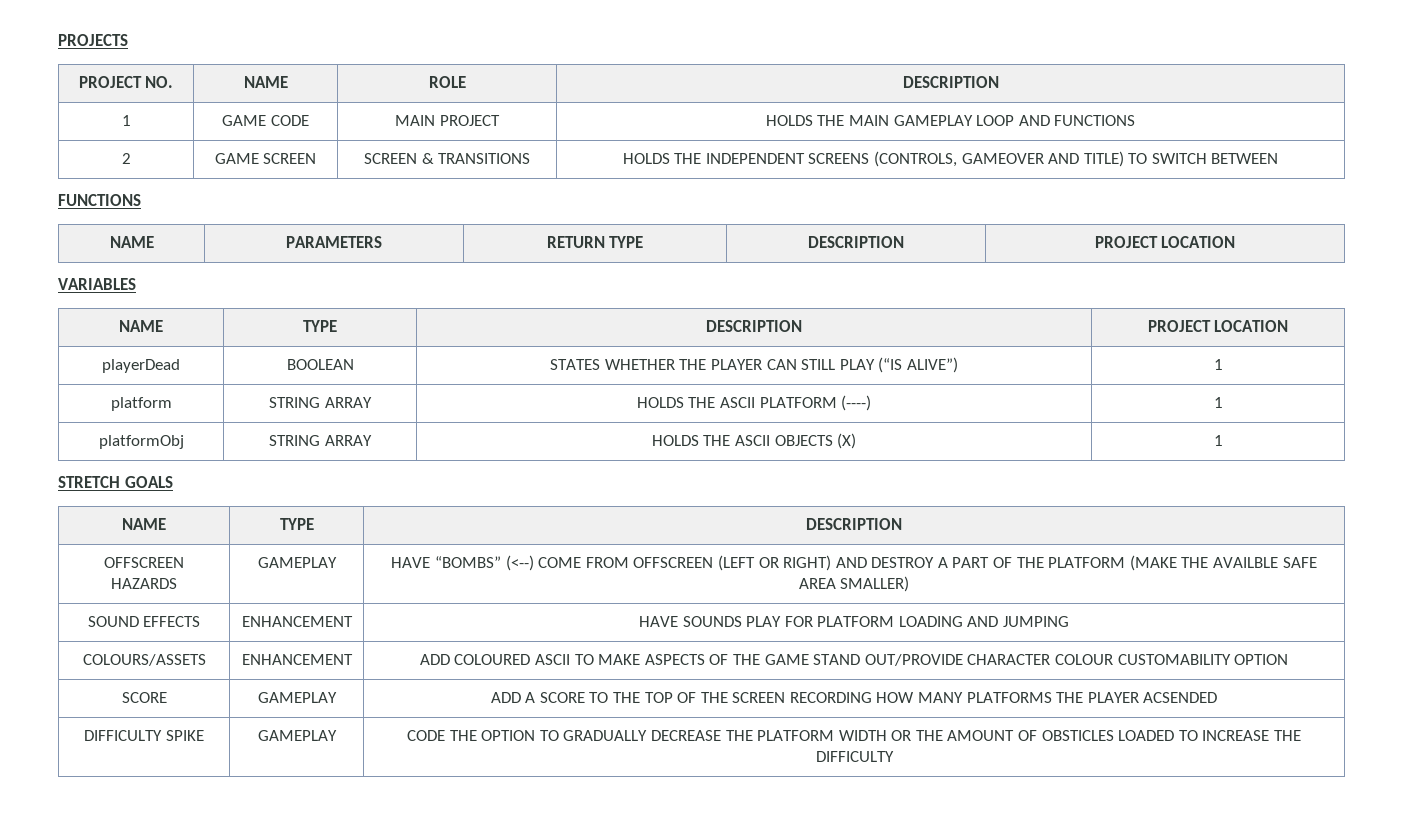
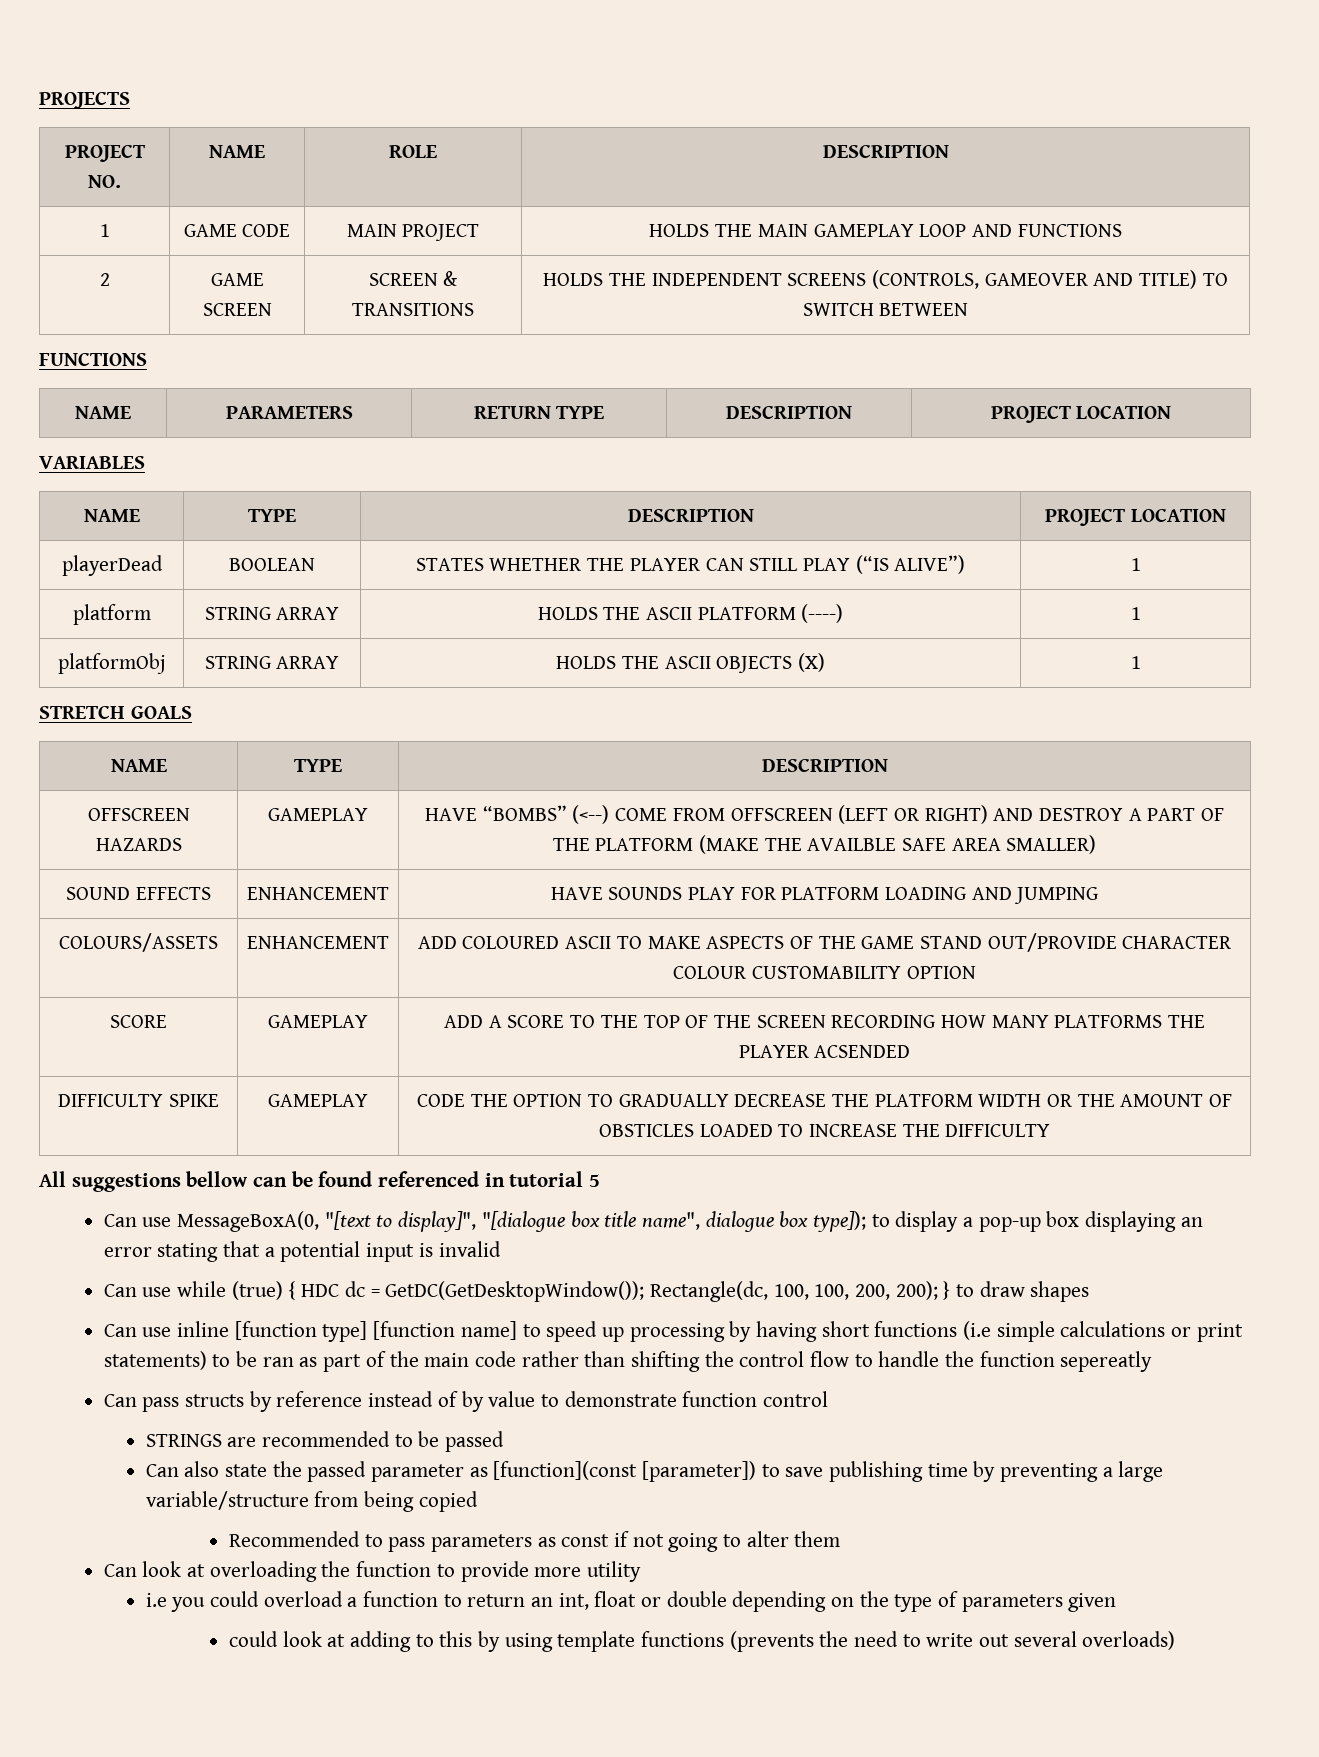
+ All suggestions bellow can be found referenced in tutorial 5
+ Can use MessageBoxA(0, "[text to display]", "[dialogue box title name", dialogue box type]); to display a pop-up box displaying an error stating that a potential input is invalid
+ Can use while (true) { HDC dc = GetDC(GetDesktopWindow()); Rectangle(dc, 100, 100, 200, 200); } to draw shapes
+ Can use inline [function type] [function name] to speed up processing by having short functions (i.e simple calculations or print statements) to be ran as part of the main code rather than shifting the control flow to handle the function sepereatly
+ Can pass structs by reference instead of by value to demonstrate function control
+ STRINGS are recommended to be passed
+ Can also state the passed parameter as [function](const [parameter]) to save publishing time by preventing a large variable/structure from being copied
+ Recommended to pass parameters as const if not going to alter them
+ Can look at overloading the function to provide more utility
+ i.e you could overload a function to return an int, float or double depending on the type of parameters given
+ could look at adding to this by using template functions (prevents the need to write out several overloads)

